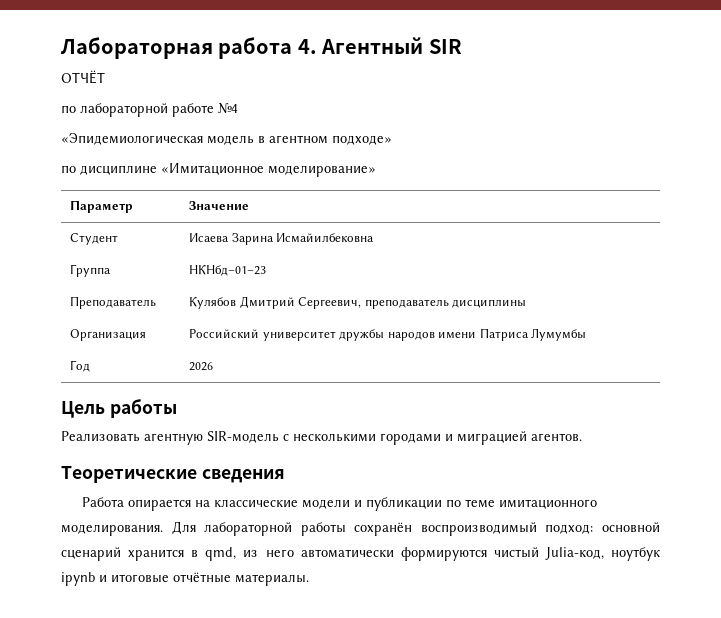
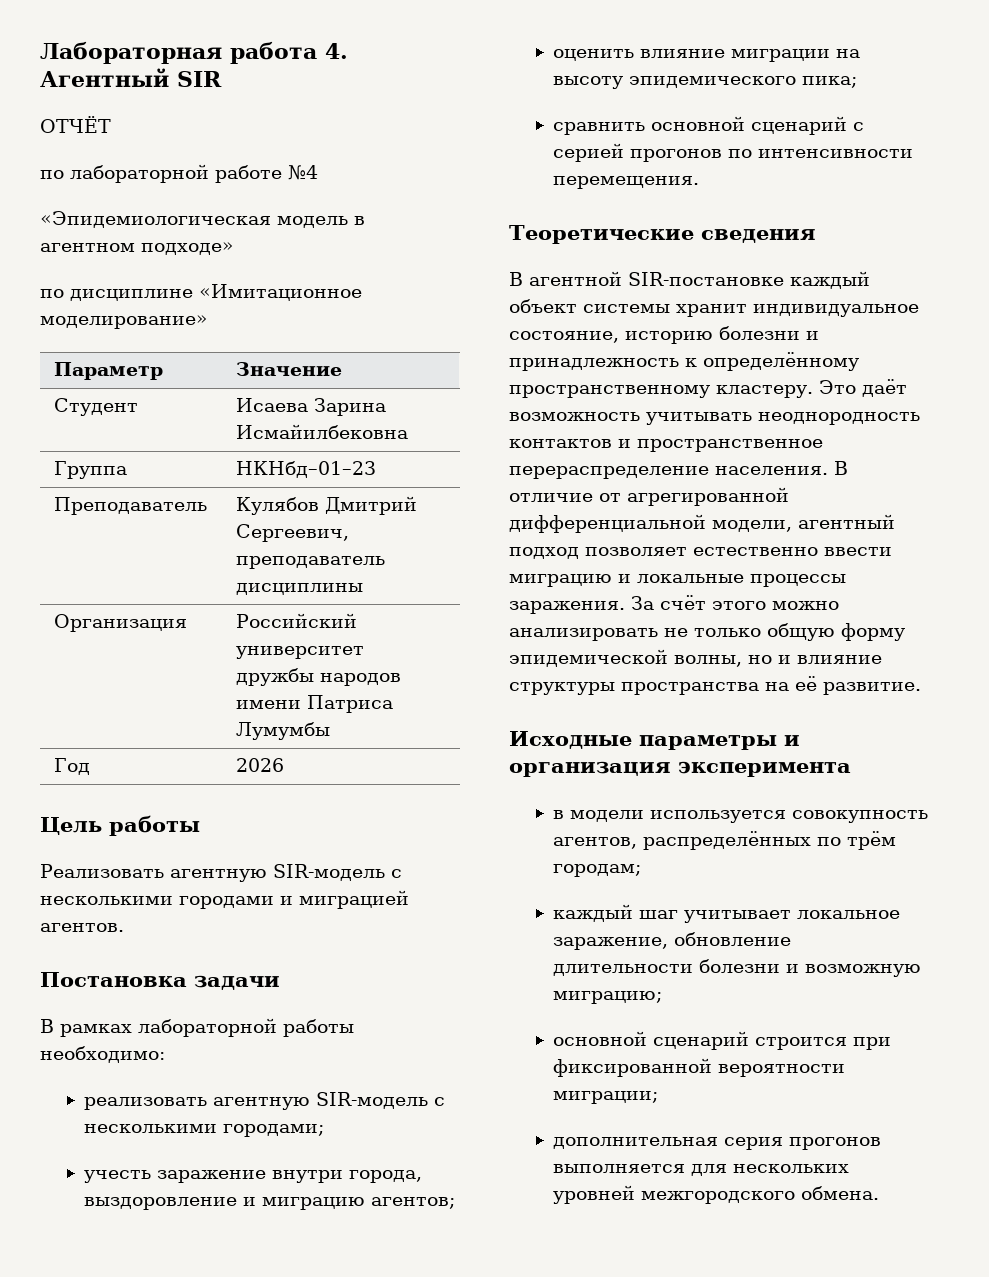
+ Постановка задачи
+ В рамках лабораторной работы необходимо:
+ реализовать агентную SIR-модель с несколькими городами;
+ учесть заражение внутри города, выздоровление и миграцию агентов;
+ оценить влияние миграции на высоту эпидемического пика;
+ сравнить основной сценарий с серией прогонов по интенсивности перемещения.
  Теоретические сведения
- Работа опирается на классические модели и публикации по теме имитационного моделирования. Для лабораторной работы сохранён воспроизводимый подход: основной сценарий хранится в qmd, из него автоматически формируются чистый Julia-код, ноутбук ipynb и итоговые отчётные материалы.
+ В агентной SIR-постановке каждый объект системы хранит индивидуальное состояние, историю болезни и принадлежность к определённому пространственному кластеру. Это даёт возможность учитывать неоднородность контактов и пространственное перераспределение населения. В отличие от агрегированной дифференциальной модели, агентный подход позволяет естественно ввести миграцию и локальные процессы заражения. За счёт этого можно анализировать не только общую форму эпидемической волны, но и влияние структуры пространства на её развитие.
+ Исходные параметры и организация эксперимента
+ в модели используется совокупность агентов, распределённых по трём городам;
+ каждый шаг учитывает локальное заражение, обновление длительности болезни и возможную миграцию;
+ основной сценарий строится при фиксированной вероятности миграции;
+ дополнительная серия прогонов выполняется для нескольких уровней межгородского обмена.

